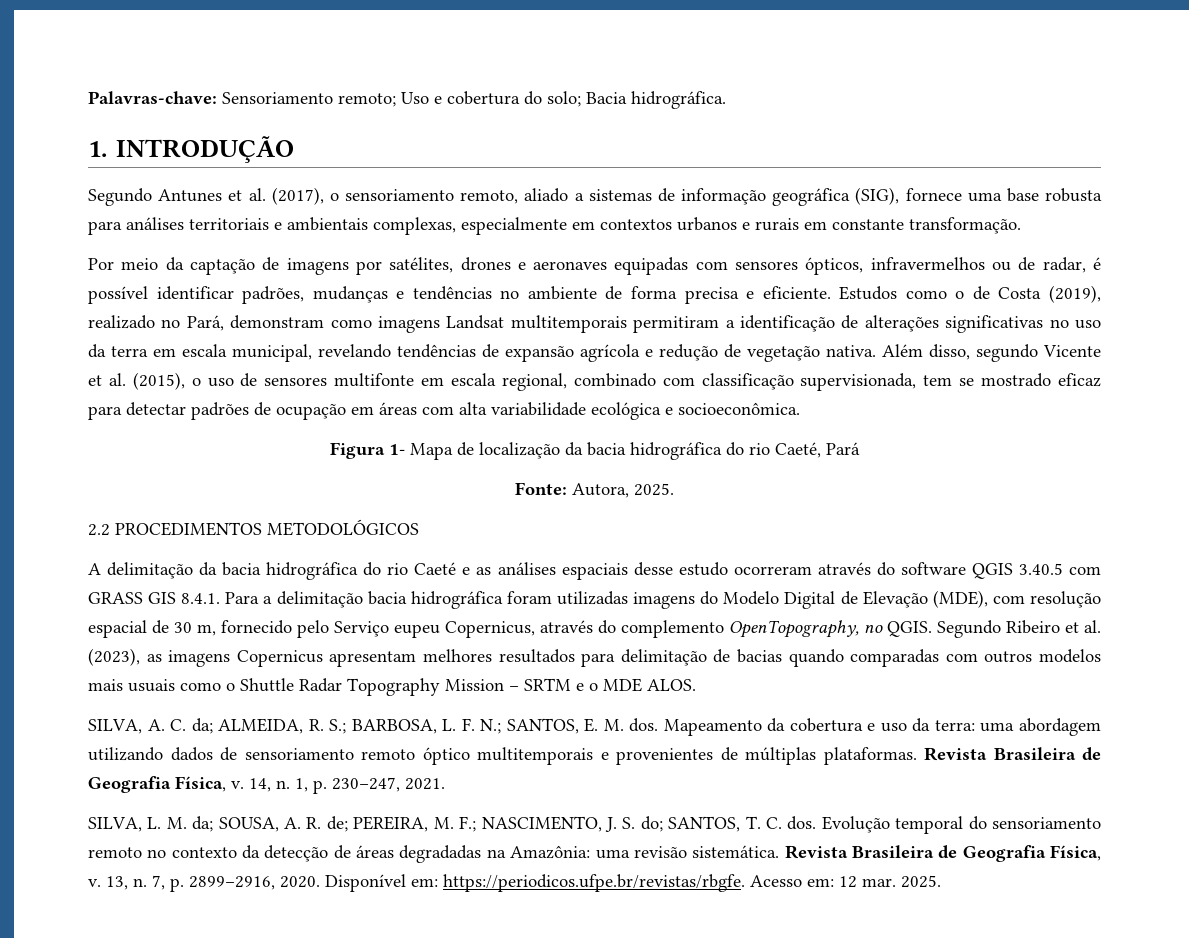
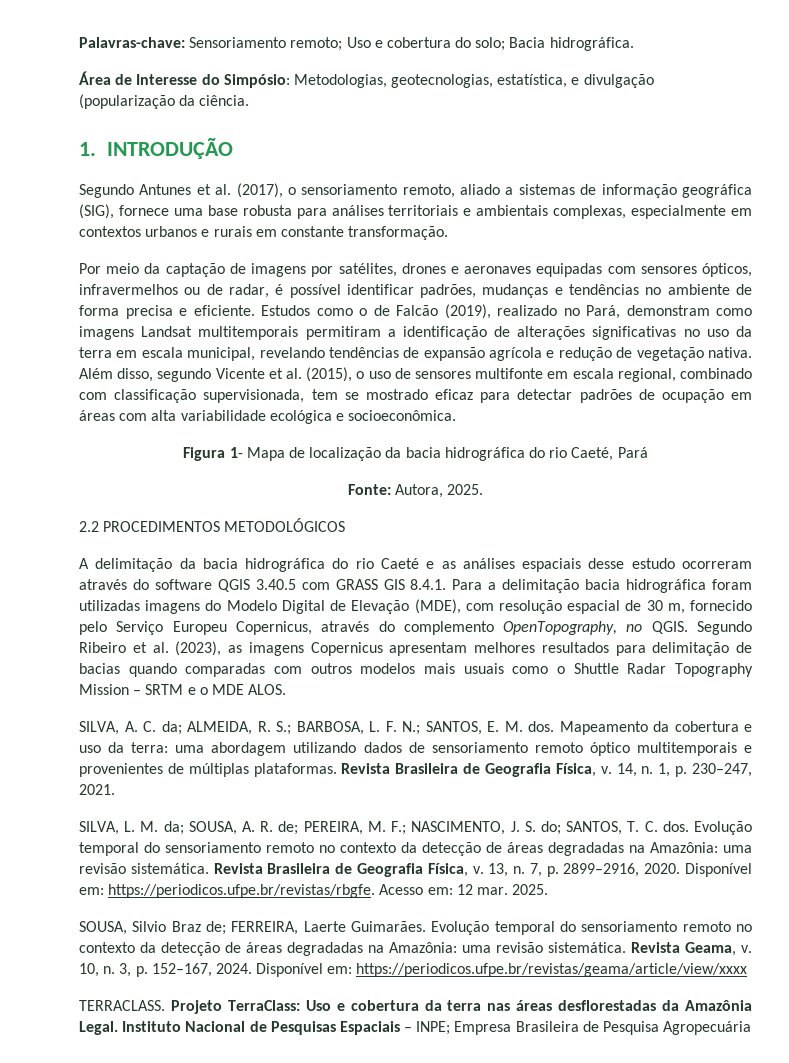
+ Área de Interesse do Simpósio: Metodologias, geotecnologias, estatística, e divulgação (popularização da ciência.
- Estudos como o de Costa (2019), realizado no Pará, demonstram como imagens Landsat multitemporais permitiram a identificação de alterações significativas no uso da terra em escala municipal, revelando tendências de expansão agrícola e redução de vegetação nativa.
+ Estudos como o de Falcão (2019), realizado no Pará, demonstram como imagens Landsat multitemporais permitiram a identificação de alterações significativas no uso da terra em escala municipal, revelando tendências de expansão agrícola e redução de vegetação nativa.
- A delimitação da bacia hidrográfica do rio Caeté e as análises espaciais desse estudo ocorreram através do software QGIS 3.40.5 com GRASS GIS 8.4.1. Para a delimitação bacia hidrográfica foram utilizadas imagens do Modelo Digital de Elevação (MDE), com resolução espacial de 30 m, fornecido pelo Serviço eupeu Copernicus, através do complemento OpenTopography, no QGIS.
+ A delimitação da bacia hidrográfica do rio Caeté e as análises espaciais desse estudo ocorreram através do software QGIS 3.40.5 com GRASS GIS 8.4.1. Para a delimitação bacia hidrográfica foram utilizadas imagens do Modelo Digital de Elevação (MDE), com resolução espacial de 30 m, fornecido pelo Serviço Europeu Copernicus, através do complemento OpenTopography, no QGIS.
+ SOUSA, Silvio Braz de; FERREIRA, Laerte Guimarães. Evolução temporal do sensoriamento remoto no contexto da detecção de áreas degradadas na Amazônia: uma revisão sistemática. Revista Geama, v. 10, n. 3, p. 152–167, 2024. Disponível em: https://periodicos.ufpe.br/revistas/geama/article/view/xxxx
+ TERRACLASS. Projeto TerraClass: Uso e cobertura da terra nas áreas desflorestadas da Amazônia Legal. Instituto Nacional de Pesquisas Espaciais – INPE; Empresa Brasileira de Pesquisa Agropecuária

